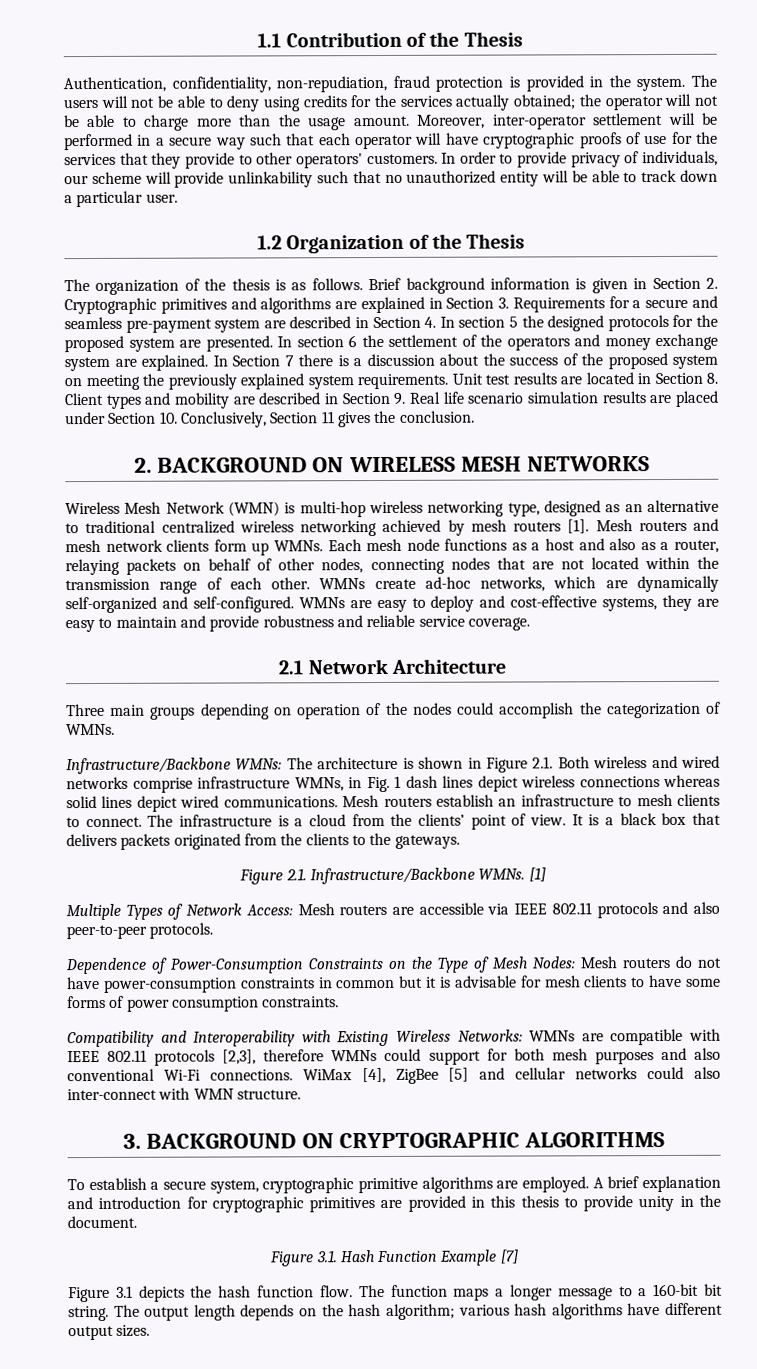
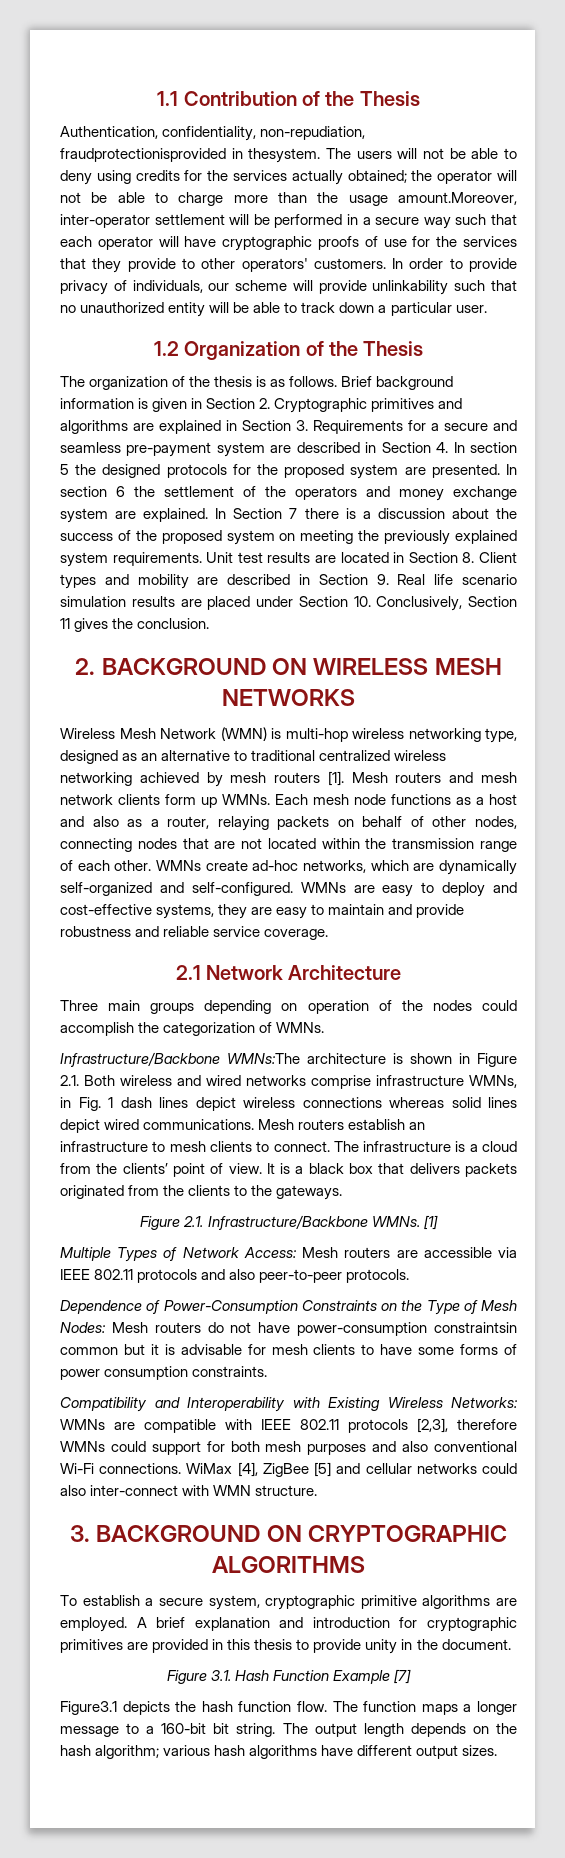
- Authentication, confidentiality, non-repudiation, fraud protection is provided in the system.
+ Authentication, confidentiality, non-repudiation, fraudprotectionisprovided in thesystem.
- The users will not be able to deny using credits for the services actually obtained; the operator will not be able to charge more than the usage amount. Moreover, inter-operator settlement will be performed in a secure way such that each operator will have cryptographic proofs of use for the services that they provide to other operators' customers.
+ The users will not be able to deny using credits for the services actually obtained; the operator will not be able to charge more than the usage amount.Moreover, inter-operator settlement will be performed in a secure way such that each operator will have cryptographic proofs of use for the services that they provide to other operators' customers.
- Infrastructure/Backbone WMNs: The architecture is shown in Figure 2.1. Both wireless and wired networks comprise infrastructure WMNs, in Fig. 1 dash lines depict wireless connections whereas solid lines depict wired communications.
+ Infrastructure/Backbone WMNs:The architecture is shown in Figure 2.1. Both wireless and wired networks comprise infrastructure WMNs, in Fig. 1 dash lines depict wireless connections whereas solid lines depict wired communications.
- Dependence of Power-Consumption Constraints on the Type of Mesh Nodes: Mesh routers do not have power-consumption constraints in common but it is advisable for mesh clients to have some forms of power consumption constraints.
+ Dependence of Power-Consumption Constraints on the Type of Mesh Nodes: Mesh routers do not have power-consumption constraintsin common but it is advisable for mesh clients to have some forms of power consumption constraints.
- Figure 3.1 depicts the hash function flow.
+ Figure3.1 depicts the hash function flow.

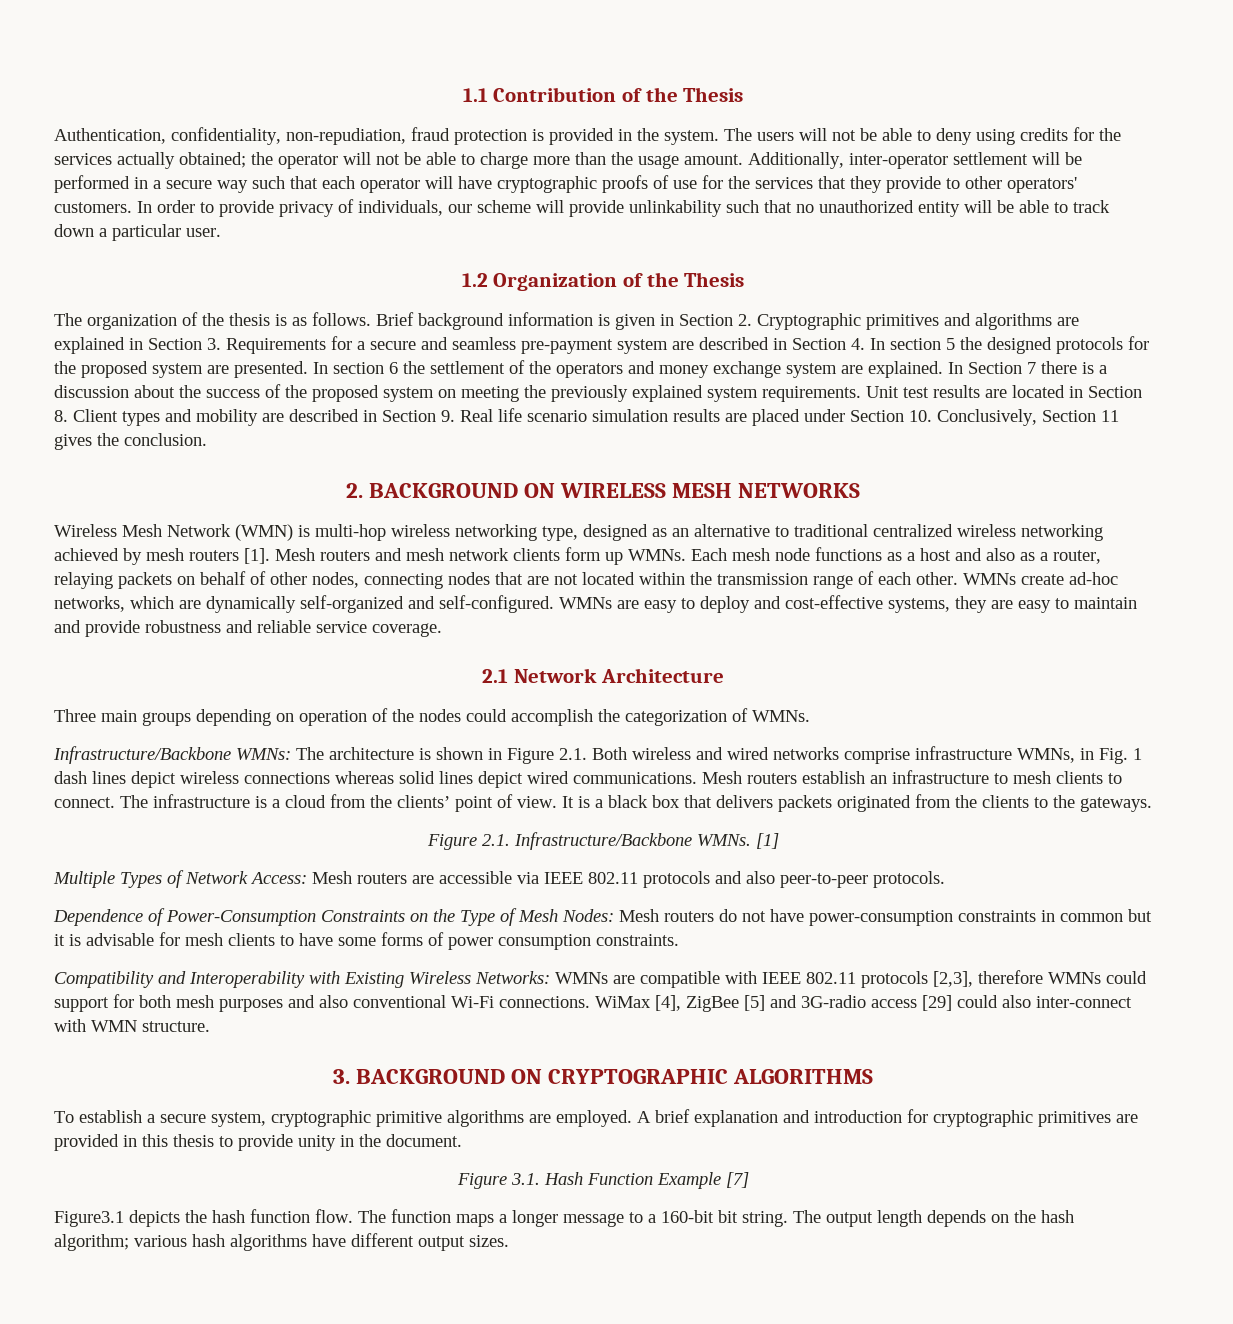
- Authentication, confidentiality, non-repudiation, fraudprotectionisprovided in thesystem.
+ Authentication, confidentiality, non-repudiation, fraud protection is provided in the system.
- The users will not be able to deny using credits for the services actually obtained; the operator will not be able to charge more than the usage amount.Moreover, inter-operator settlement will be performed in a secure way such that each operator will have cryptographic proofs of use for the services that they provide to other operators' customers.
+ The users will not be able to deny using credits for the services actually obtained; the operator will not be able to charge more than the usage amount. Additionally, inter-operator settlement will be performed in a secure way such that each operator will have cryptographic proofs of use for the services that they provide to other operators' customers.
- Infrastructure/Backbone WMNs:The architecture is shown in Figure 2.1. Both wireless and wired networks comprise infrastructure WMNs, in Fig. 1 dash lines depict wireless connections whereas solid lines depict wired communications.
+ Infrastructure/Backbone WMNs: The architecture is shown in Figure 2.1. Both wireless and wired networks comprise infrastructure WMNs, in Fig. 1 dash lines depict wireless connections whereas solid lines depict wired communications.
- Dependence of Power-Consumption Constraints on the Type of Mesh Nodes: Mesh routers do not have power-consumption constraintsin common but it is advisable for mesh clients to have some forms of power consumption constraints.
+ Dependence of Power-Consumption Constraints on the Type of Mesh Nodes: Mesh routers do not have power-consumption constraints in common but it is advisable for mesh clients to have some forms of power consumption constraints.
- WiMax [4], ZigBee [5] and cellular networks could also inter-connect with WMN structure.
+ WiMax [4], ZigBee [5] and 3G-radio access [29] could also inter-connect with WMN structure.

